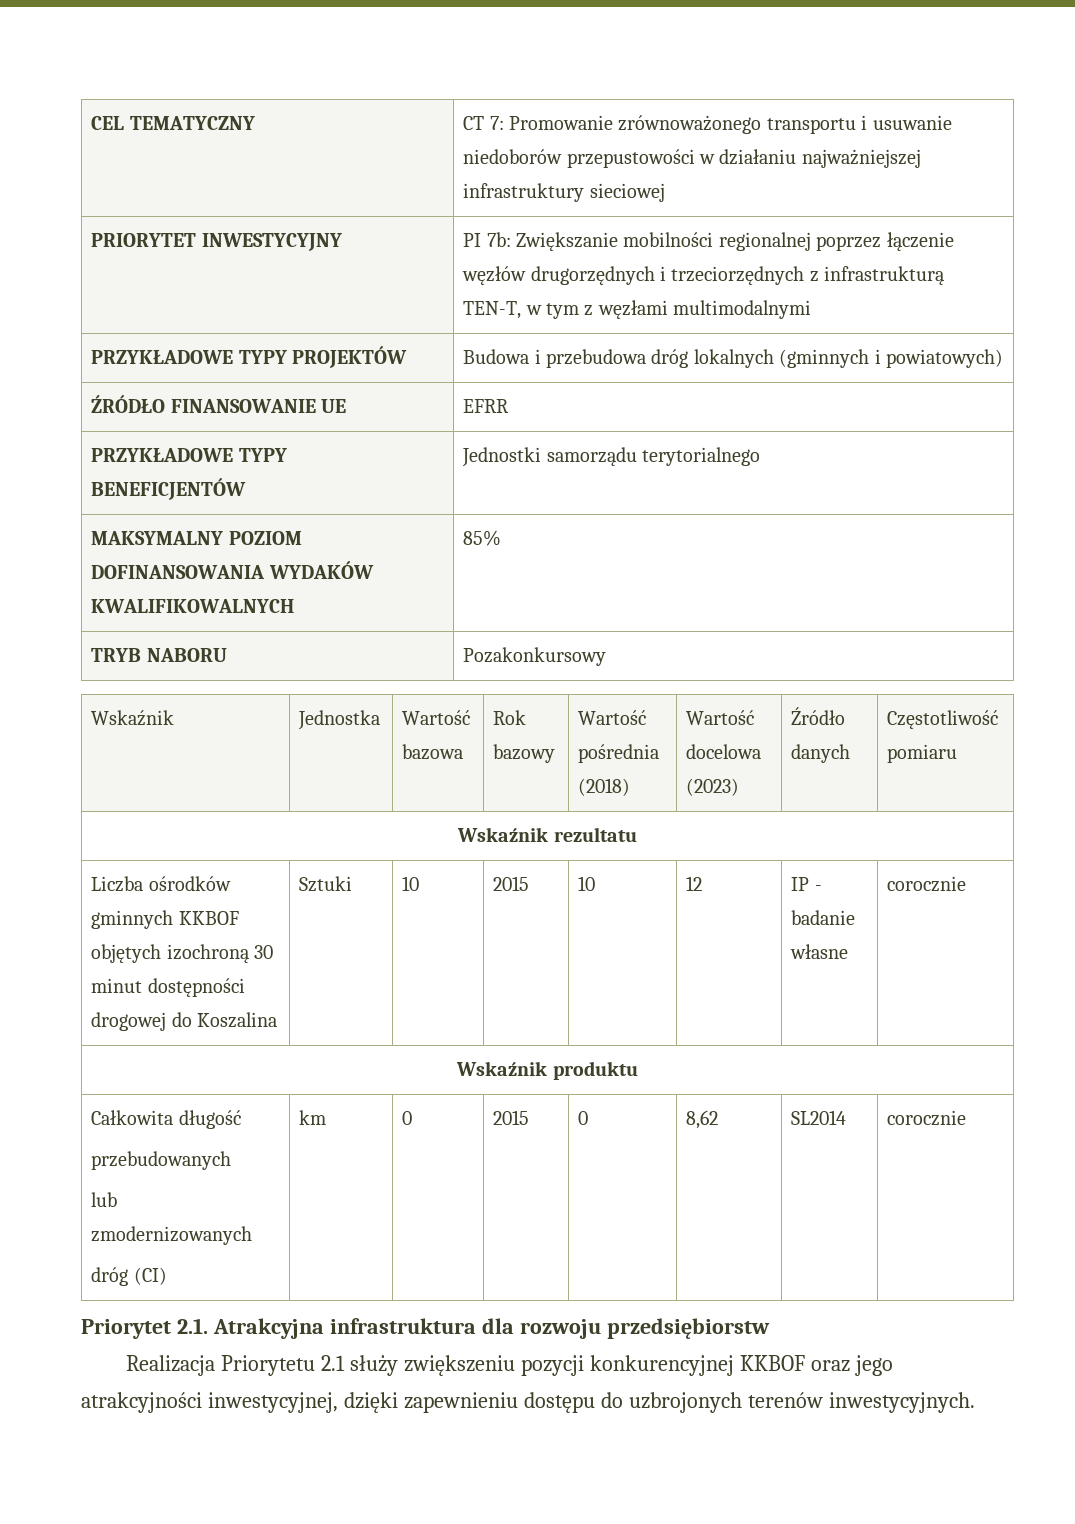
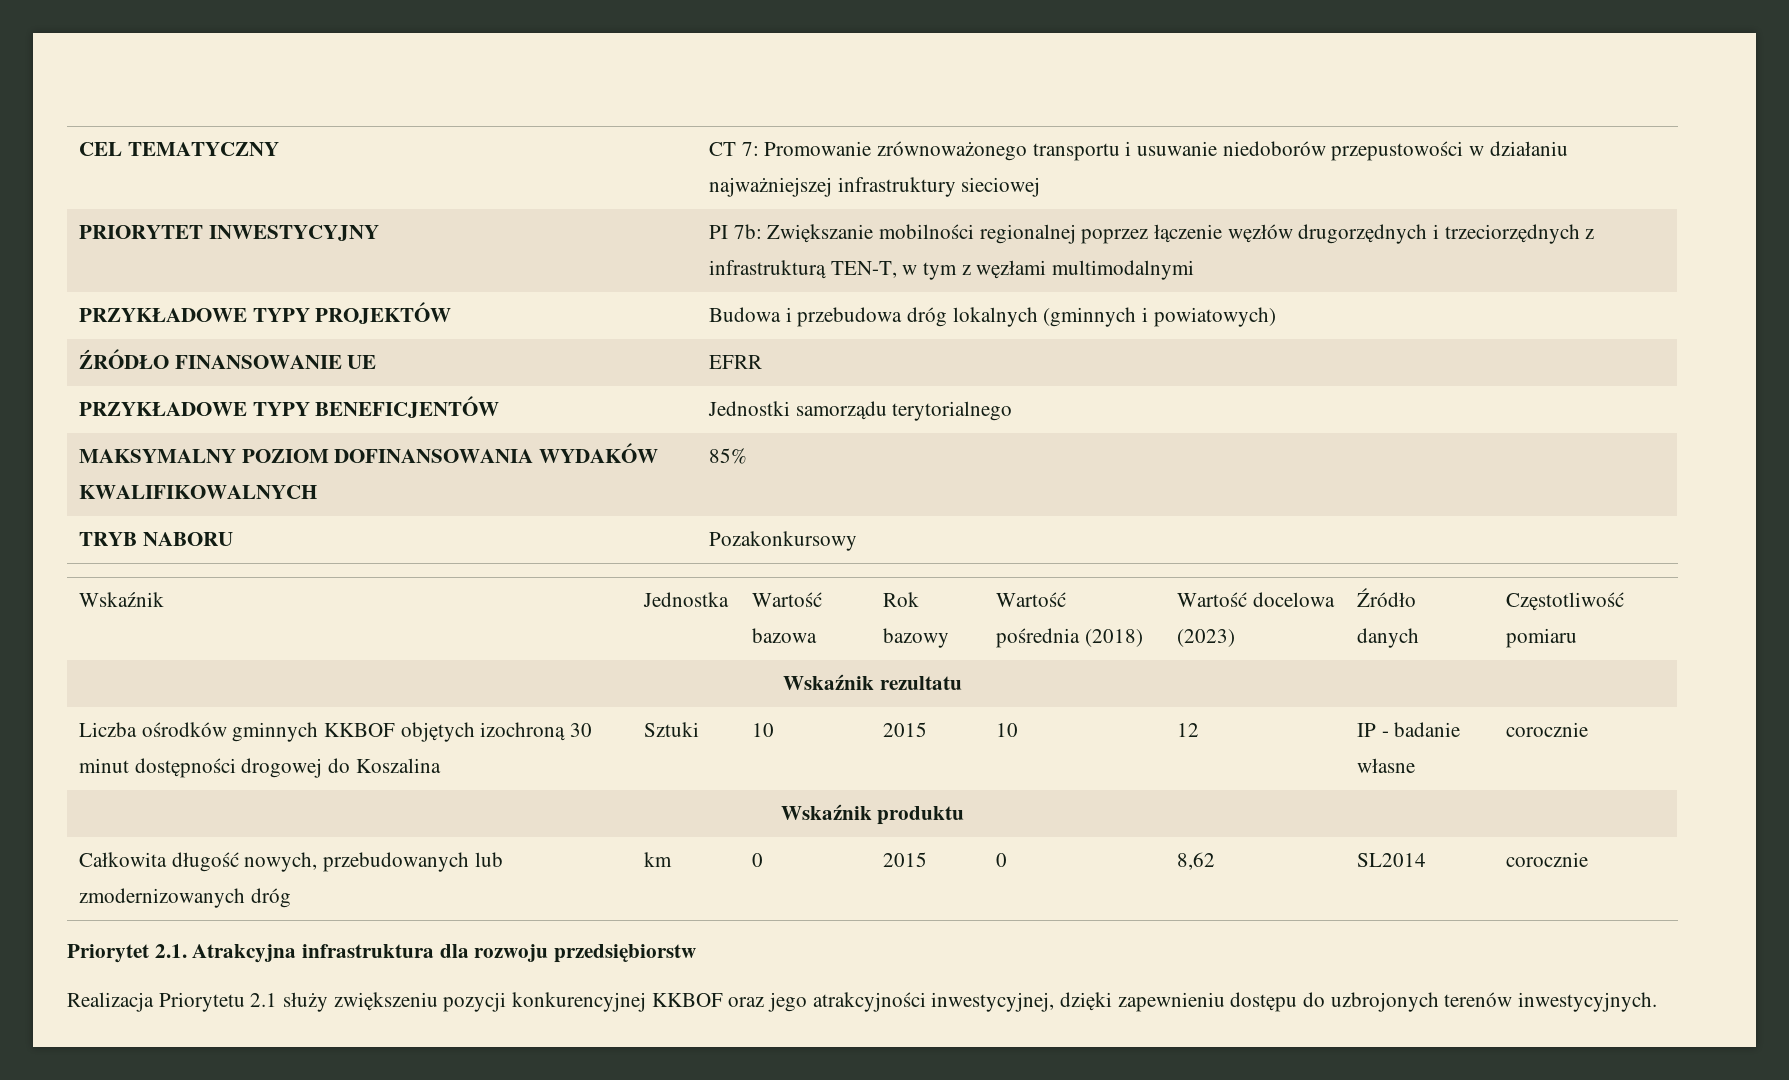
- Całkowita długość
- przebudowanych
- lub zmodernizowanych
- dróg (CI) | km | 0 | 2015 | 0 | 8,62 | SL2014 | corocznie
+ Całkowita długość nowych, przebudowanych lub zmodernizowanych dróg | km | 0 | 2015 | 0 | 8,62 | SL2014 | corocznie

